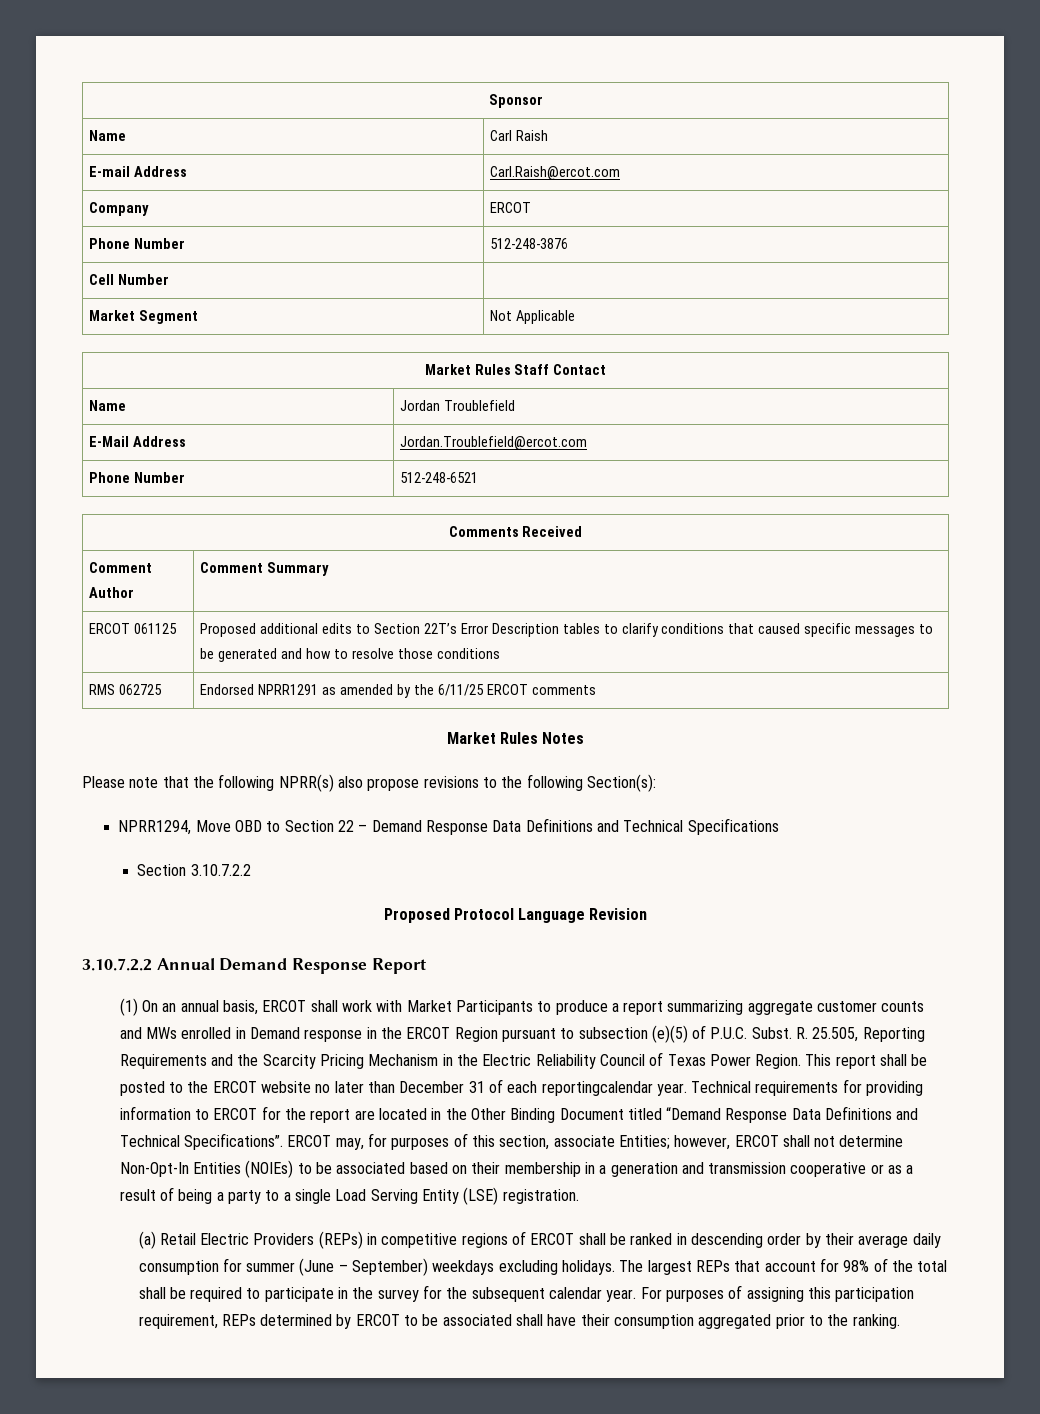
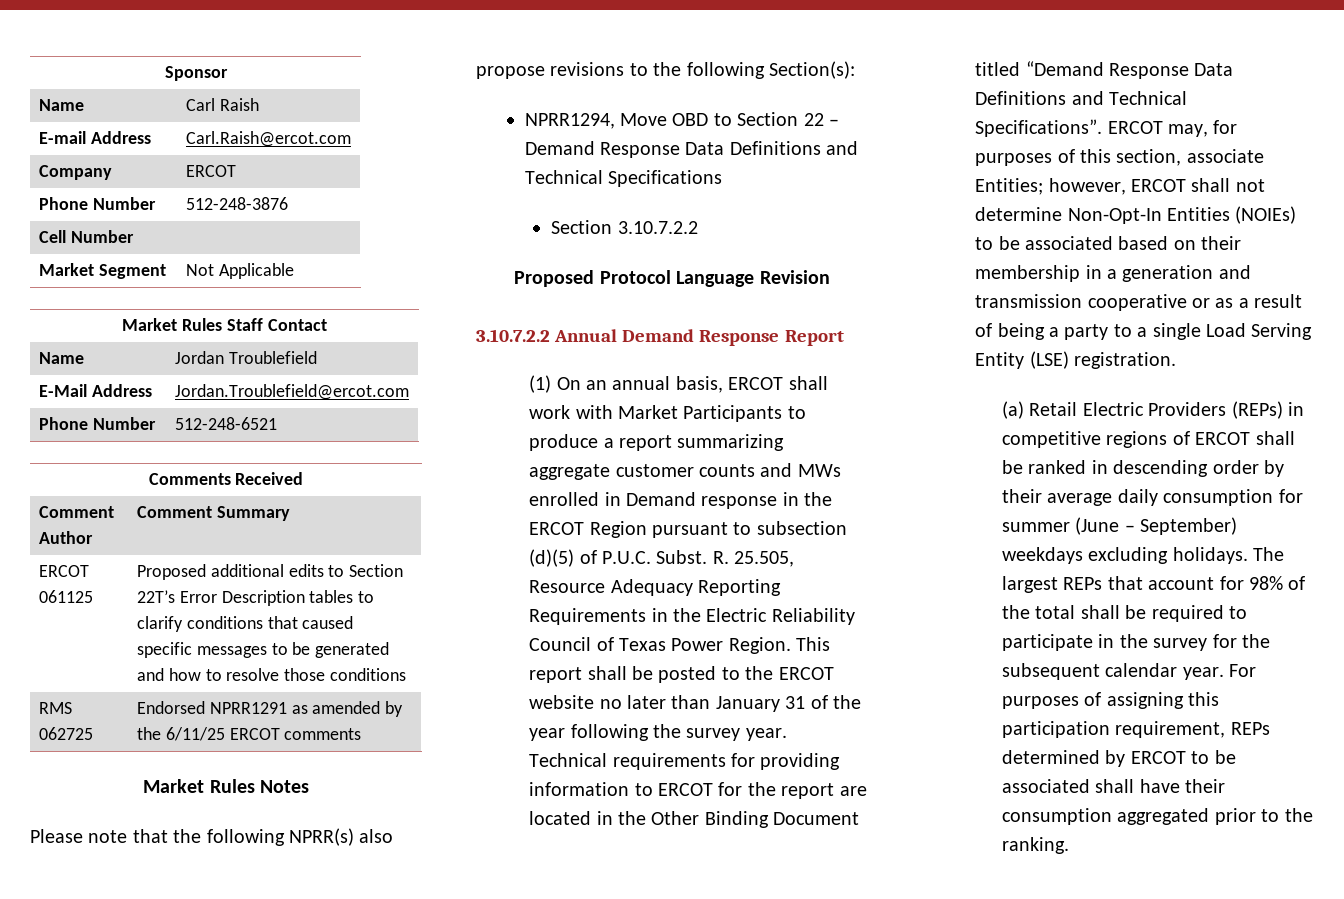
- (1) On an annual basis, ERCOT shall work with Market Participants to produce a report summarizing aggregate customer counts and MWs enrolled in Demand response in the ERCOT Region pursuant to subsection (e)(5) of P.U.C. Subst.
+ (1) On an annual basis, ERCOT shall work with Market Participants to produce a report summarizing aggregate customer counts and MWs enrolled in Demand response in the ERCOT Region pursuant to subsection (d)(5) of P.U.C. Subst.
- R. 25.505, Reporting Requirements and the Scarcity Pricing Mechanism in the Electric Reliability Council of Texas Power Region.
+ R. 25.505, Resource Adequacy Reporting Requirements in the Electric Reliability Council of Texas Power Region.
- This report shall be posted to the ERCOT website no later than December 31 of each reportingcalendar year.
+ This report shall be posted to the ERCOT website no later than January 31 of the year following the survey year.

